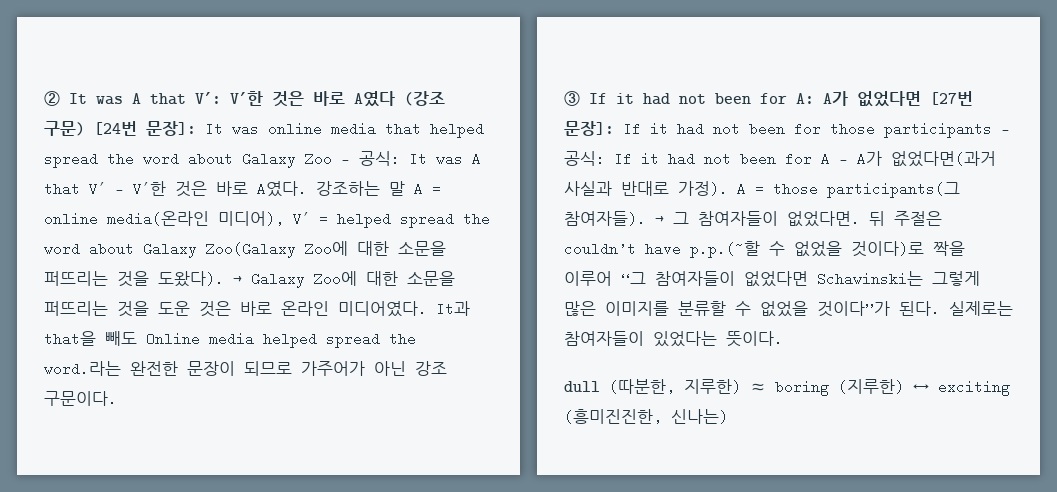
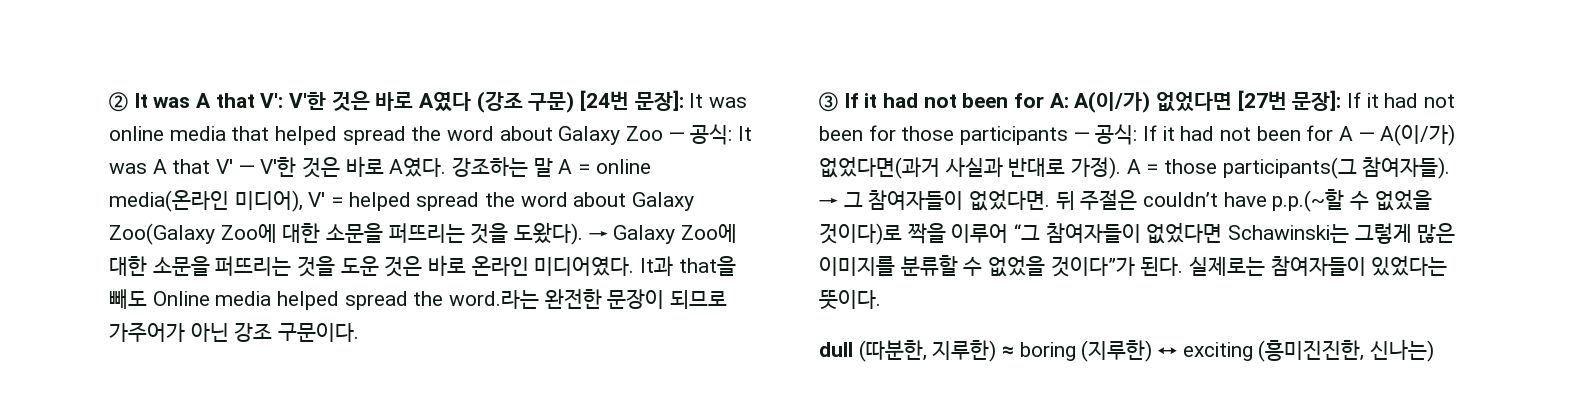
- ③ If it had not been for A: A가 없었다면 [27번 문장]: If it had not been for those participants — 공식: If it had not been for A — A가 없었다면(과거 사실과 반대로 가정).
+ ③ If it had not been for A: A(이/가) 없었다면 [27번 문장]: If it had not been for those participants — 공식: If it had not been for A — A(이/가) 없었다면(과거 사실과 반대로 가정).

